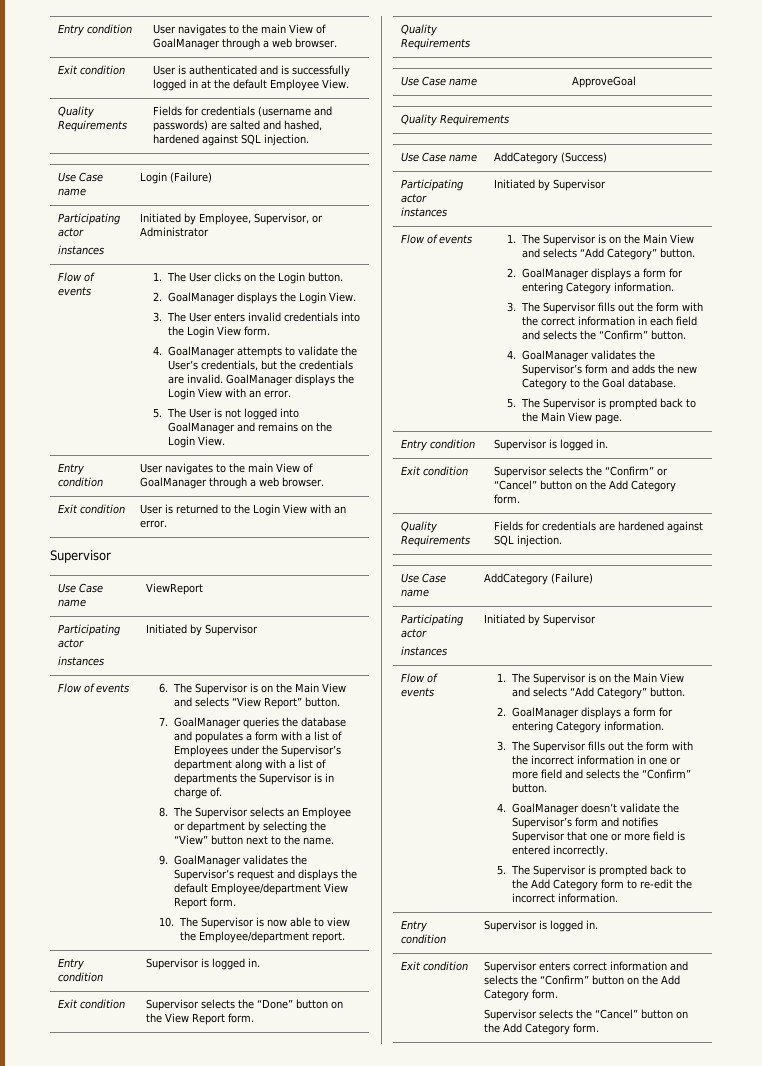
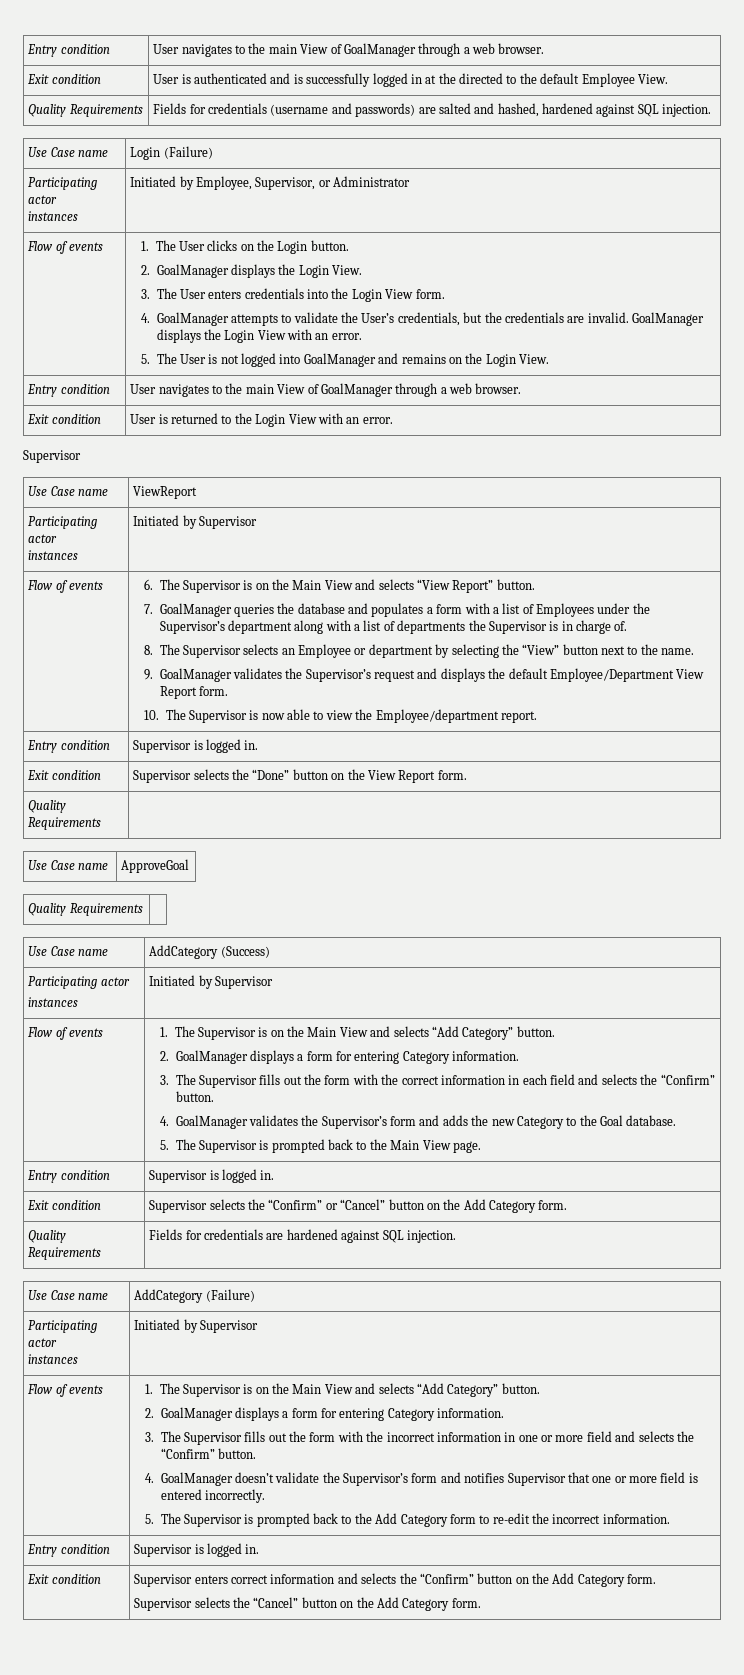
- Exit condition | User is authenticated and is successfully logged in at the default Employee View.
+ Exit condition | User is authenticated and is successfully logged in at the directed to the default Employee View.
- 3. The User enters invalid credentials into the Login View form.
+ 3. The User enters credentials into the Login View form.
- 9. GoalManager validates the Supervisor’s request and displays the default Employee/department View Report form.
+ 9. GoalManager validates the Supervisor’s request and displays the default Employee/Department View Report form.

